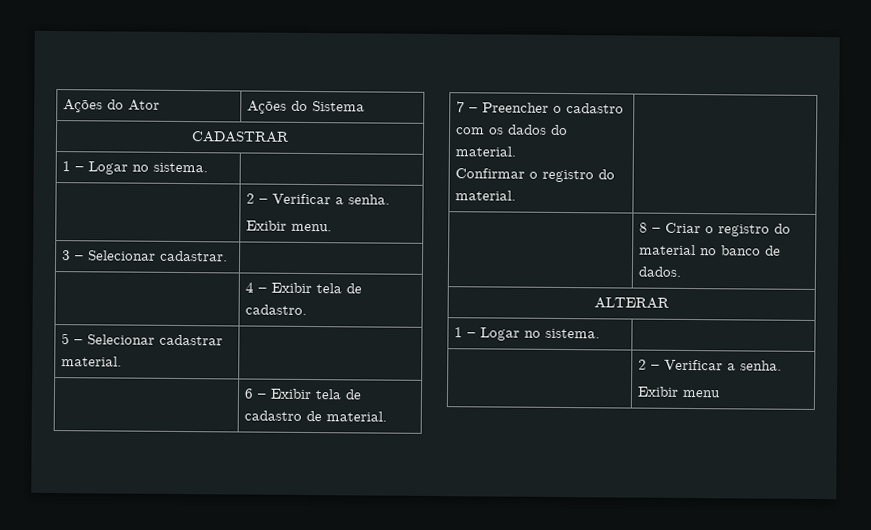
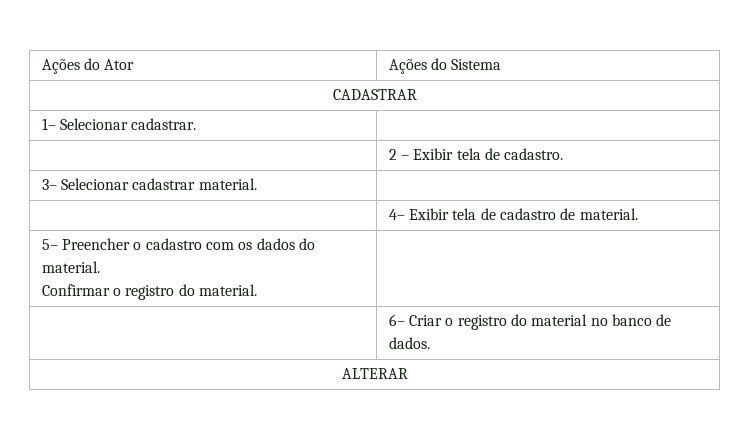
  CADASTRAR
- 1 – Logar no sistema. |
- | 2 – Verificar a senha.
- Exibir menu.
- 3 – Selecionar cadastrar. |
+ 1– Selecionar cadastrar. |
- | 4 – Exibir tela de cadastro.
+ | 2 – Exibir tela de cadastro.
- 5 – Selecionar cadastrar material. |
+ 3– Selecionar cadastrar material. |
- | 6 – Exibir tela de cadastro de material.
+ | 4– Exibir tela de cadastro de material.
- 7 – Preencher o cadastro com os dados do material.
+ 5– Preencher o cadastro com os dados do material.
- | 8 – Criar o registro do material no banco de dados.
+ | 6– Criar o registro do material no banco de dados.
  ALTERAR
- 1 – Logar no sistema. |
- | 2 – Verificar a senha.
- Exibir menu

